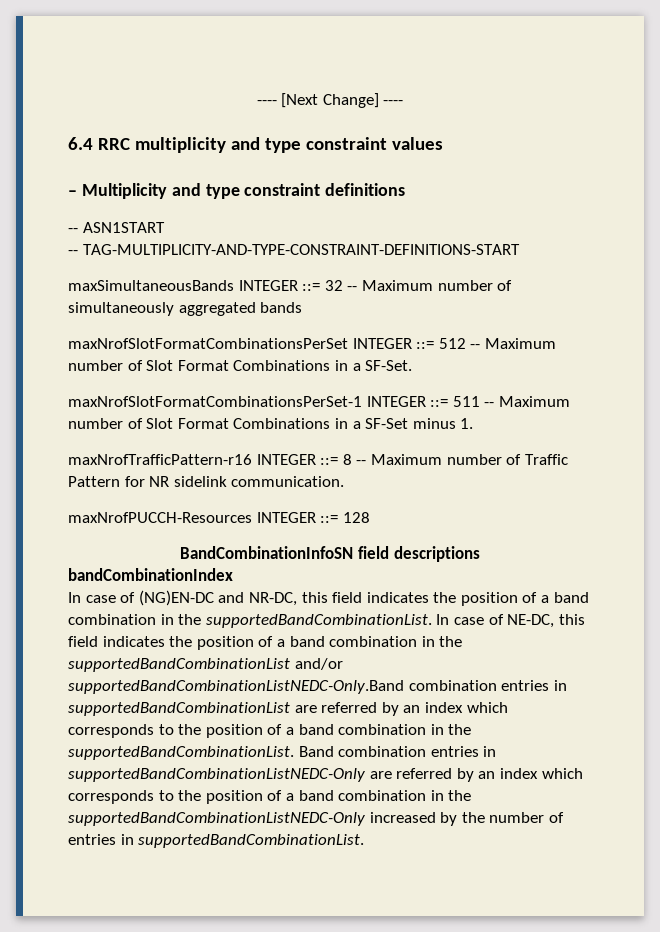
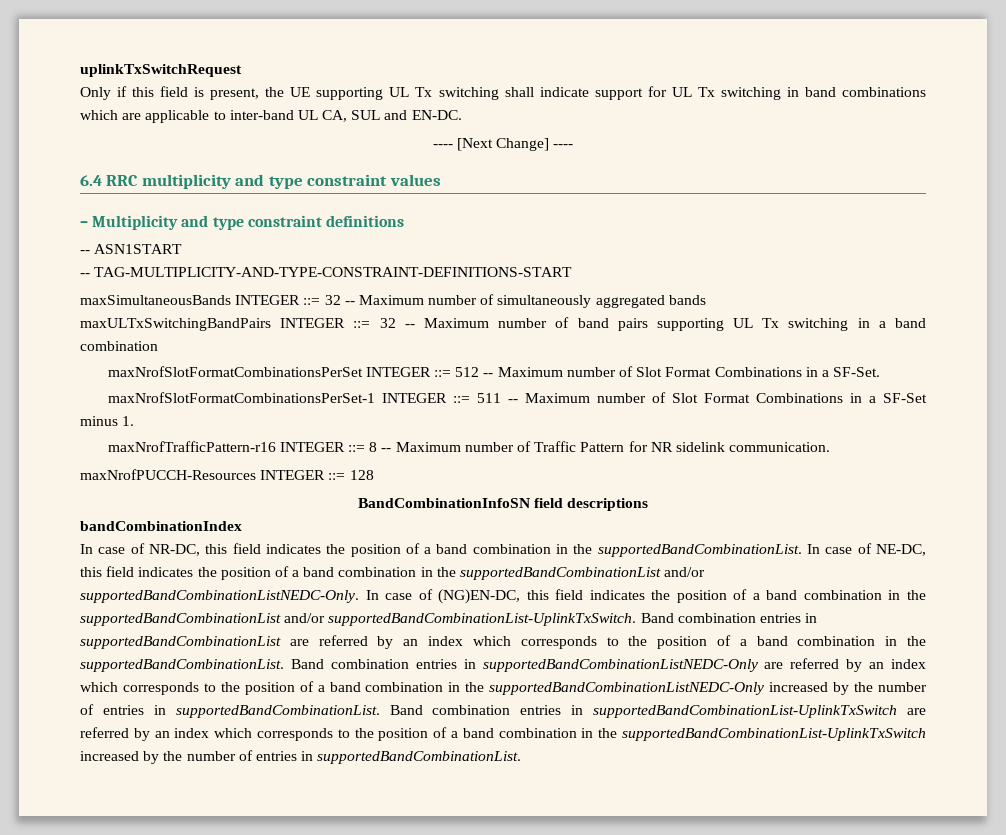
+ uplinkTxSwitchRequest
+ Only if this field is present, the UE supporting UL Tx switching shall indicate support for UL Tx switching in band combinations which are applicable to inter-band UL CA, SUL and EN-DC.
+ maxULTxSwitchingBandPairs INTEGER ::= 32 -- Maximum number of band pairs supporting UL Tx switching in a band combination
- In case of (NG)EN-DC and NR-DC, this field indicates the position of a band combination in the supportedBandCombinationList.
+ In case of NR-DC, this field indicates the position of a band combination in the supportedBandCombinationList.
- In case of NE-DC, this field indicates the position of a band combination in the supportedBandCombinationList and/or supportedBandCombinationListNEDC-Only.Band combination entries in supportedBandCombinationList are referred by an index which corresponds to the position of a band combination in the supportedBandCombinationList.
+ In case of NE-DC, this field indicates the position of a band combination in the supportedBandCombinationList and/or supportedBandCombinationListNEDC-Only. In case of (NG)EN-DC, this field indicates the position of a band combination in the supportedBandCombinationList and/or supportedBandCombinationList-UplinkTxSwitch. Band combination entries in supportedBandCombinationList are referred by an index which corresponds to the position of a band combination in the supportedBandCombinationList.
+ Band combination entries in supportedBandCombinationList-UplinkTxSwitch are referred by an index which corresponds to the position of a band combination in the supportedBandCombinationList-UplinkTxSwitch increased by the number of entries in supportedBandCombinationList.

